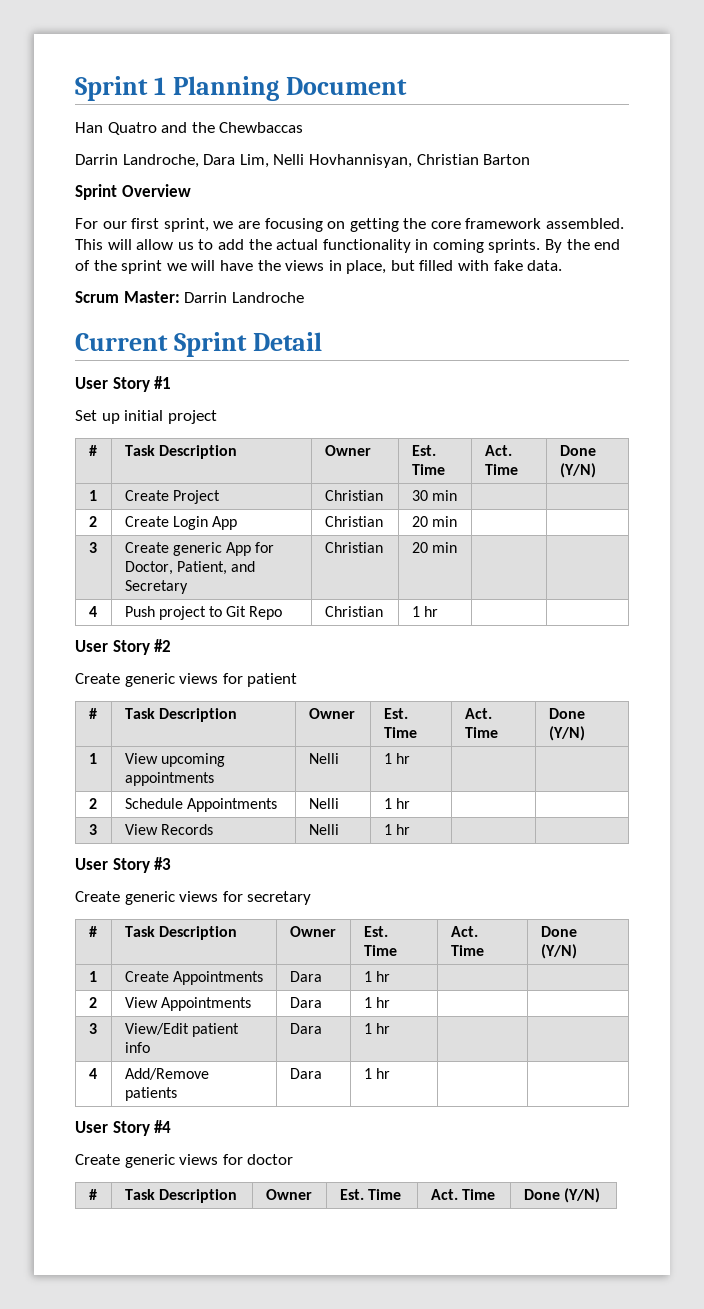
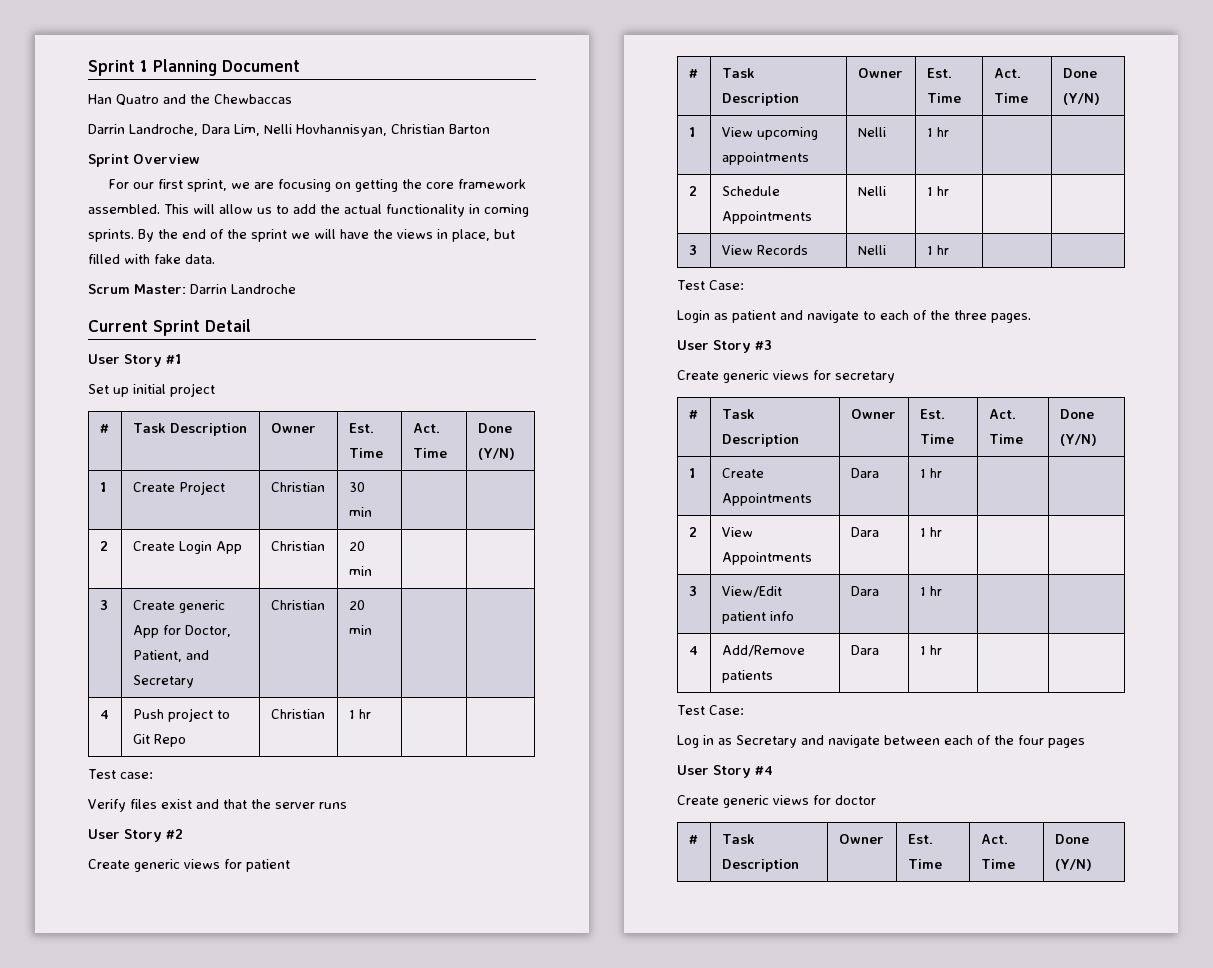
+ Test case:
+ Verify files exist and that the server runs
  3 | View Records | Nelli | 1 hr | |
+ Test Case:
+ Login as patient and navigate to each of the three pages.
  4 | Add/Remove patients | Dara | 1 hr | |
+ Test Case:
+ Log in as Secretary and navigate between each of the four pages

